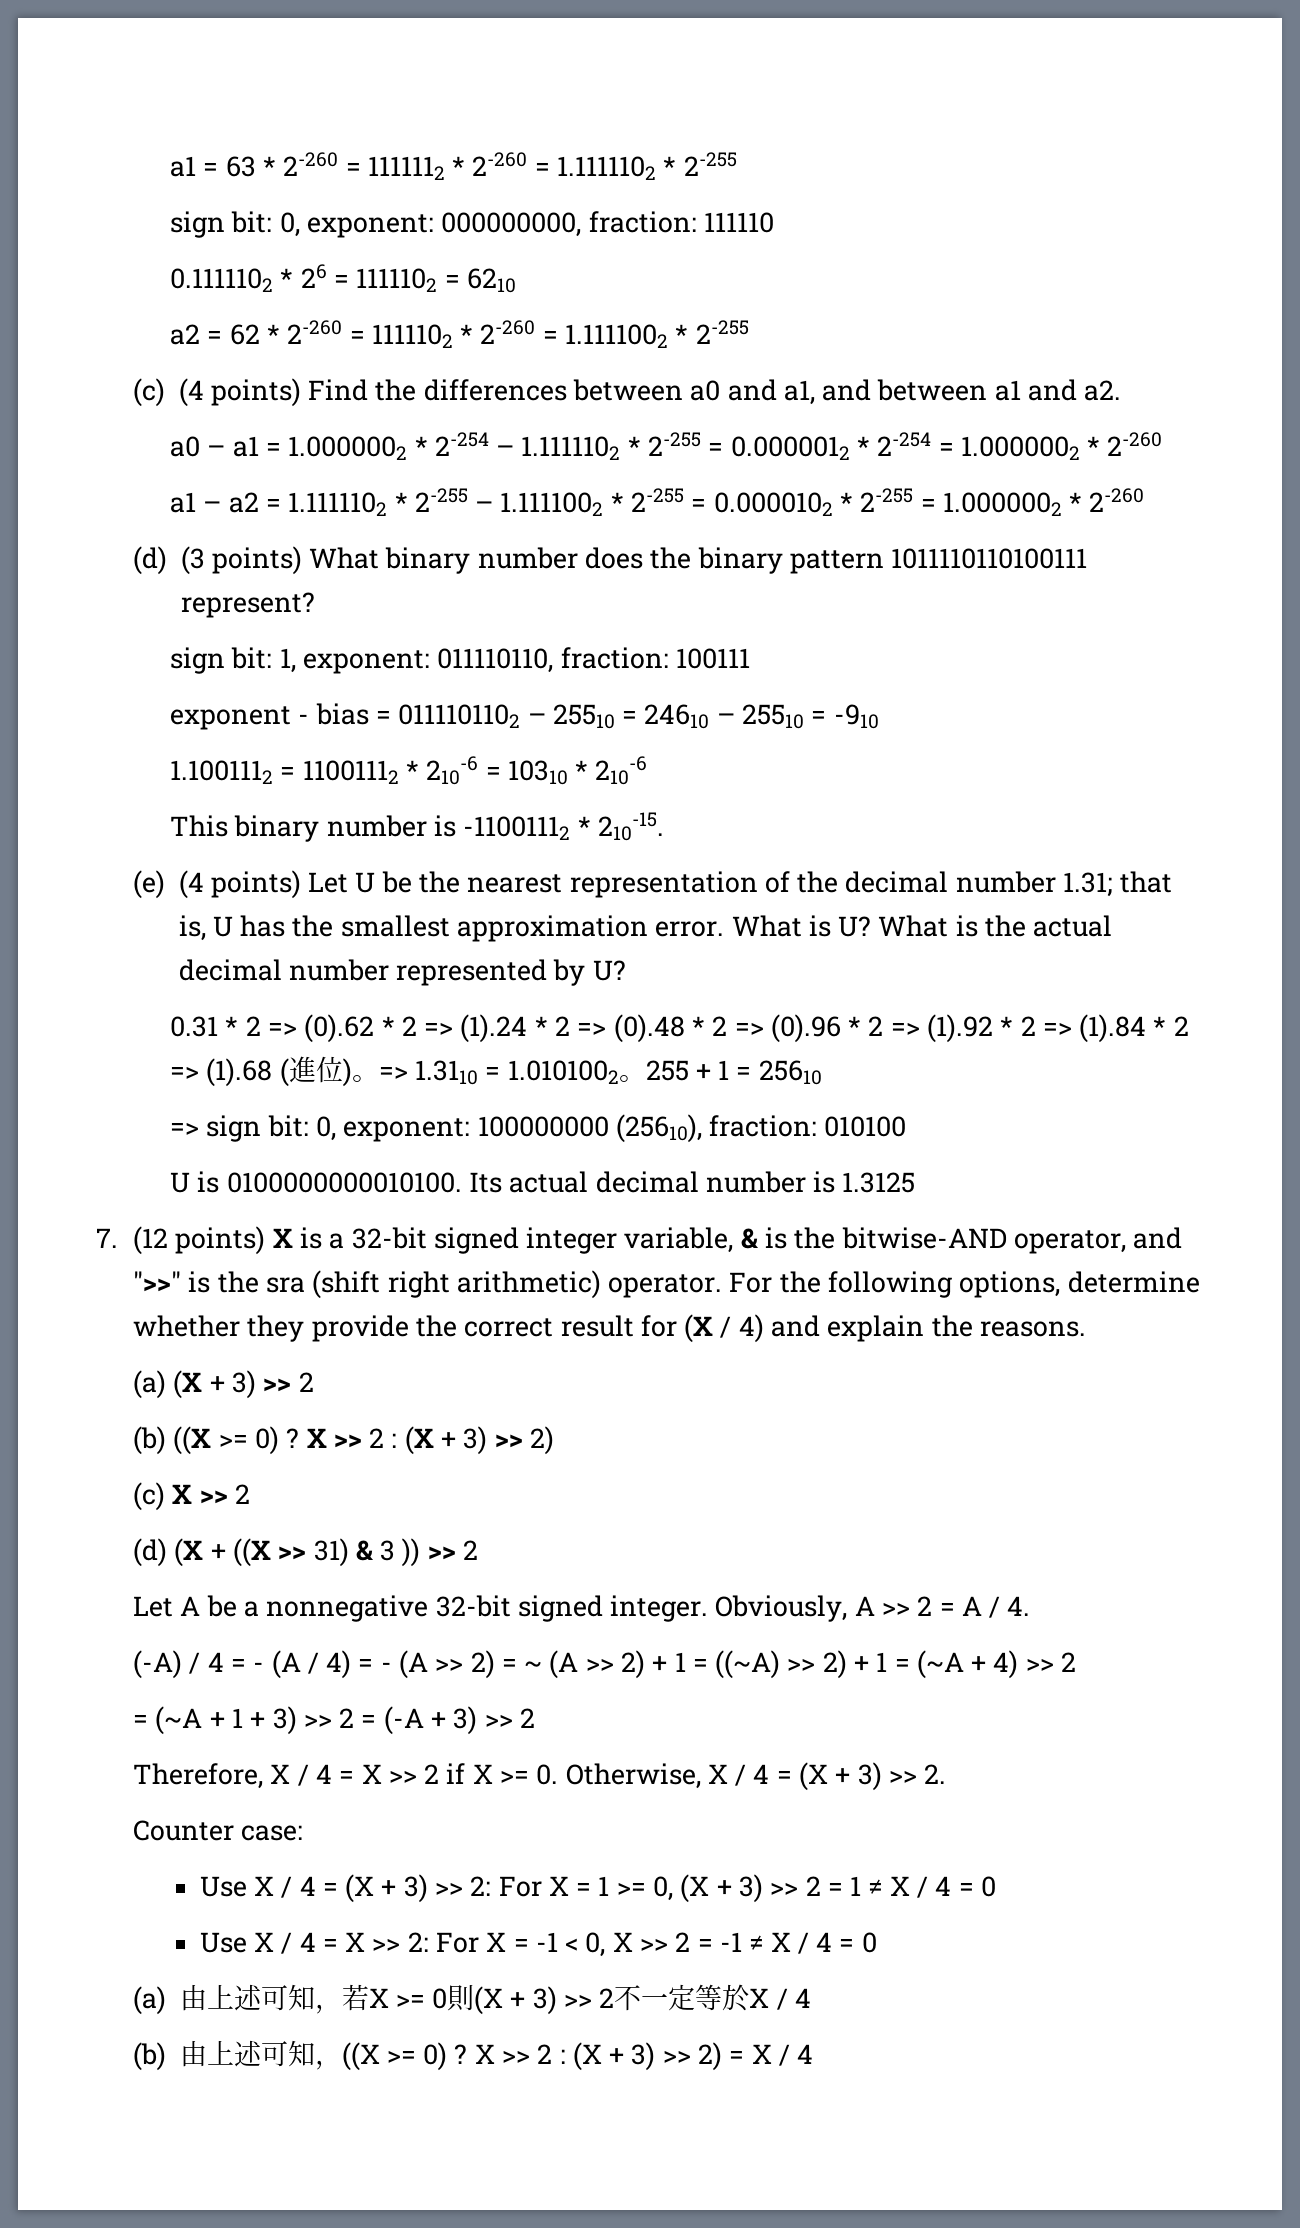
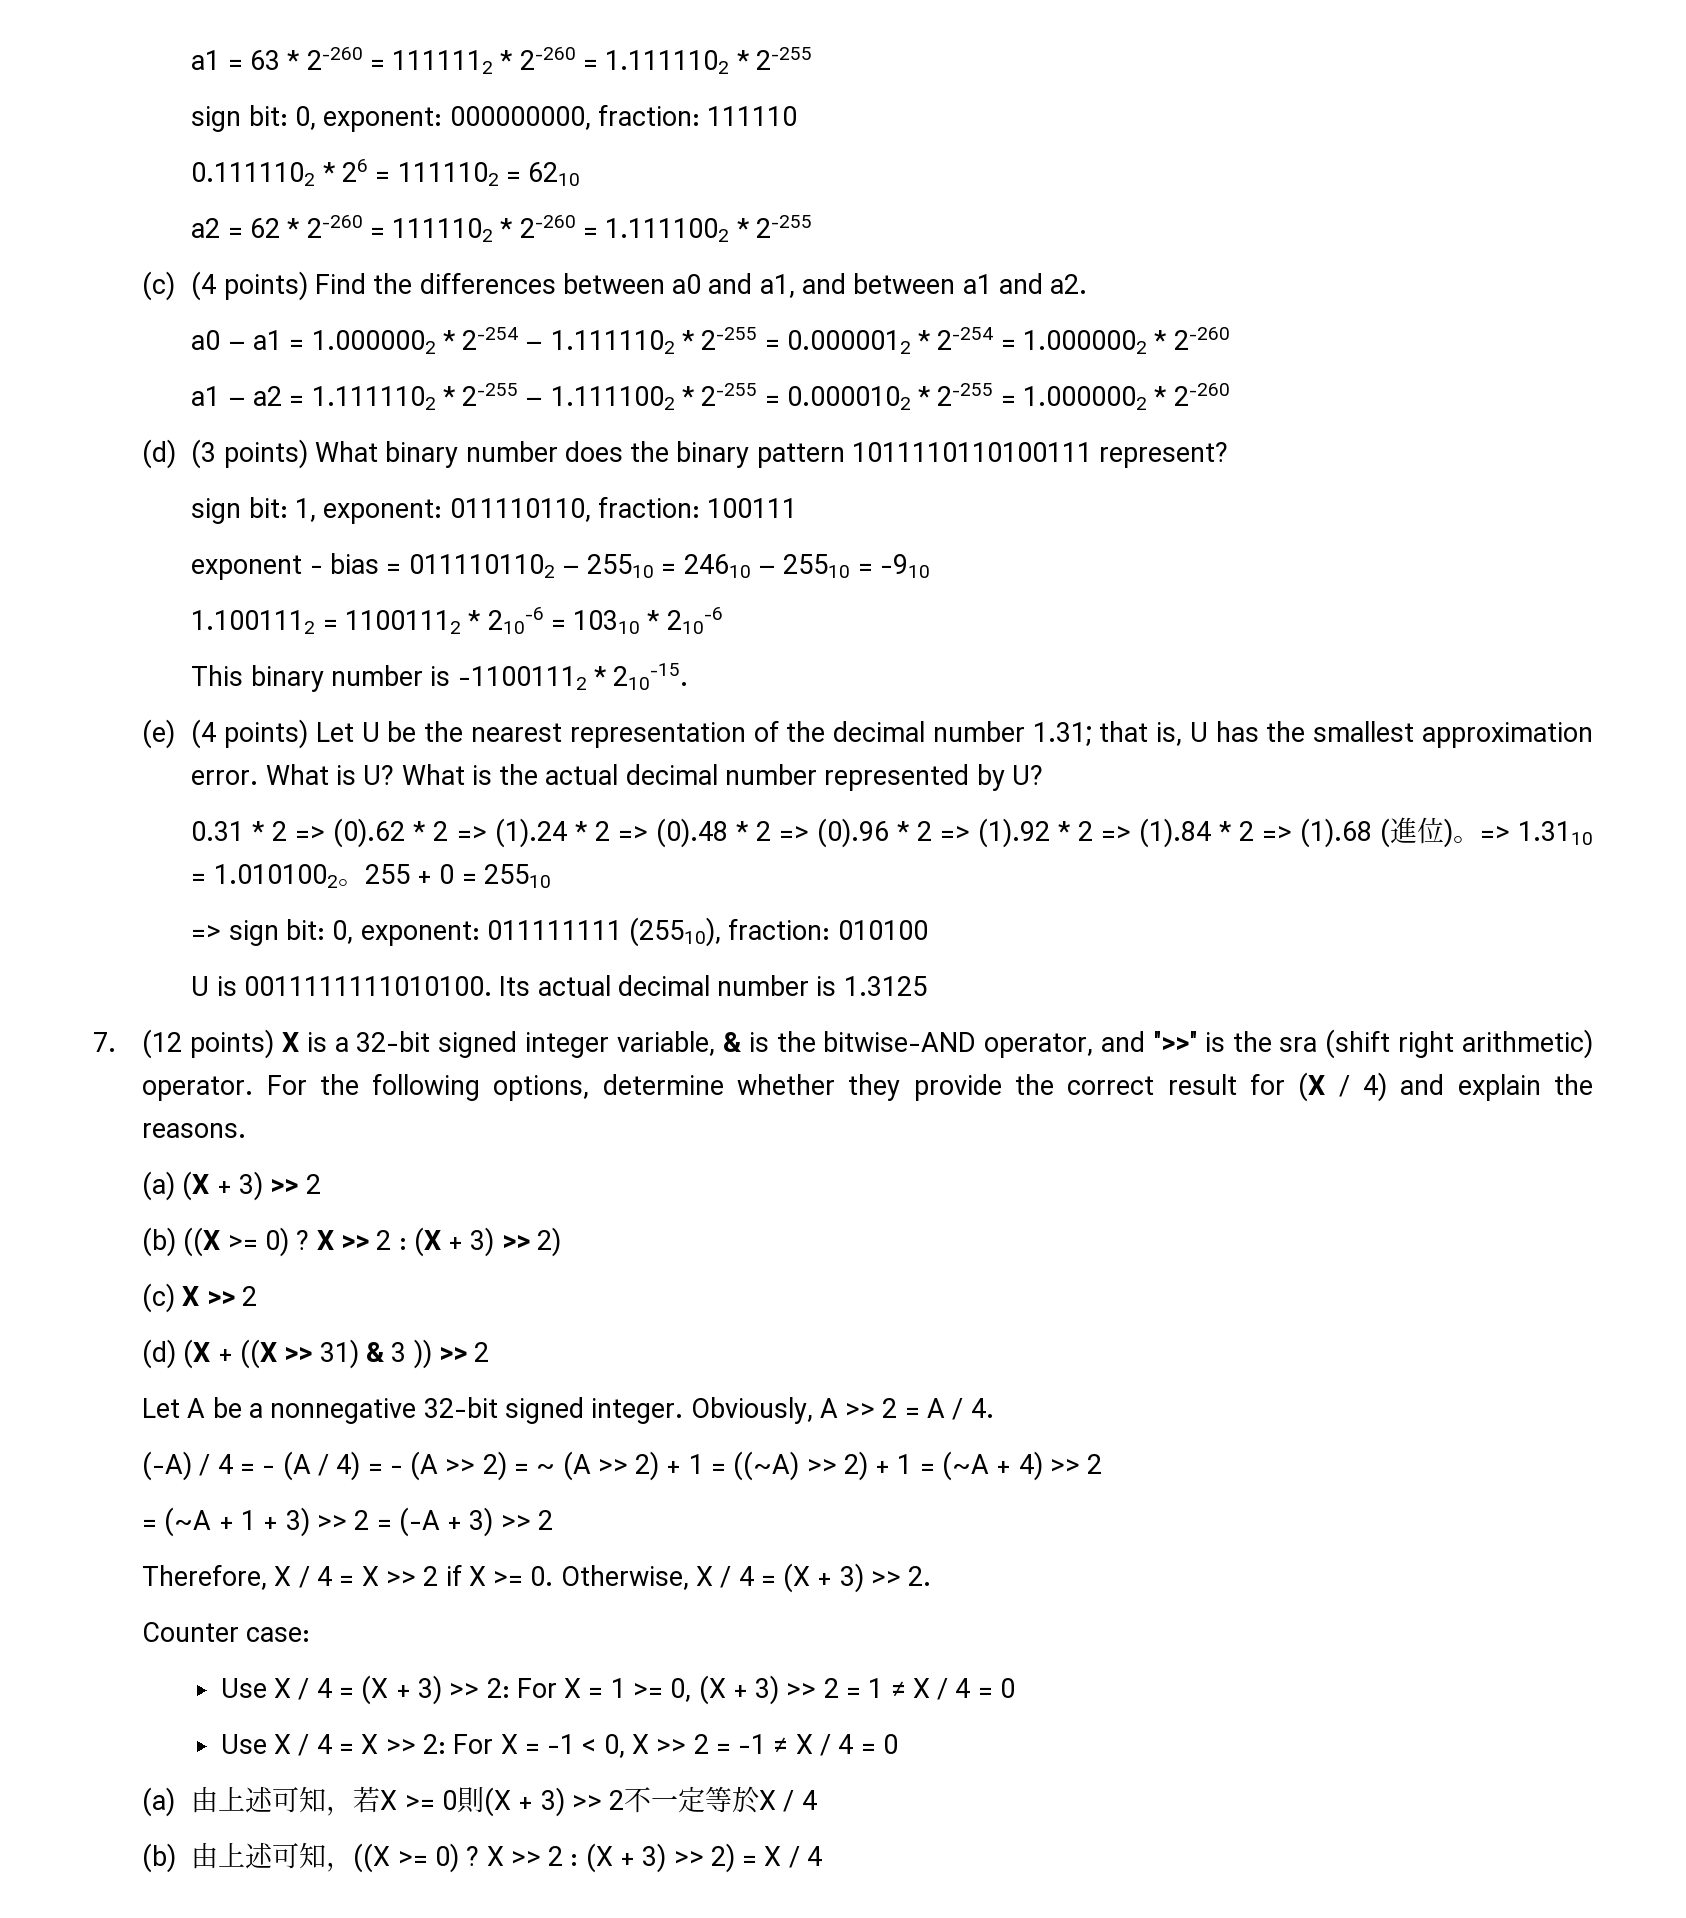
- 255 + 1 = 25610
+ 255 + 0 = 25510
- => sign bit: 0, exponent: 100000000 (25610), fraction: 010100
+ => sign bit: 0, exponent: 011111111 (25510), fraction: 010100
- U is 0100000000010100.
+ U is 0011111111010100.

